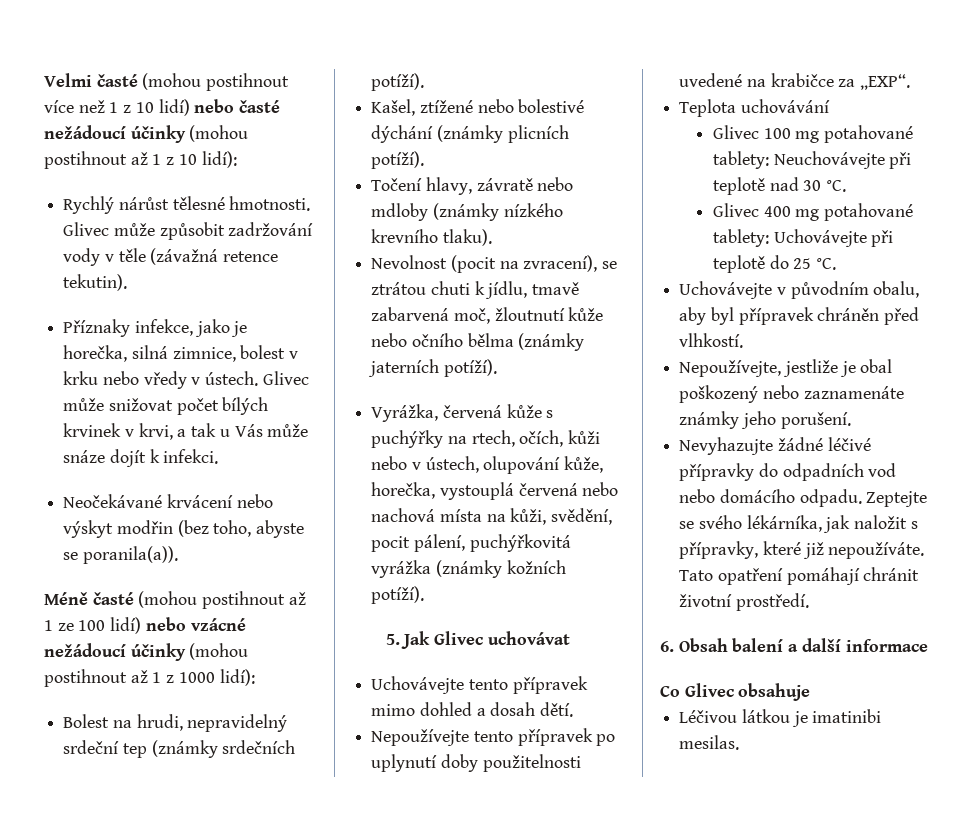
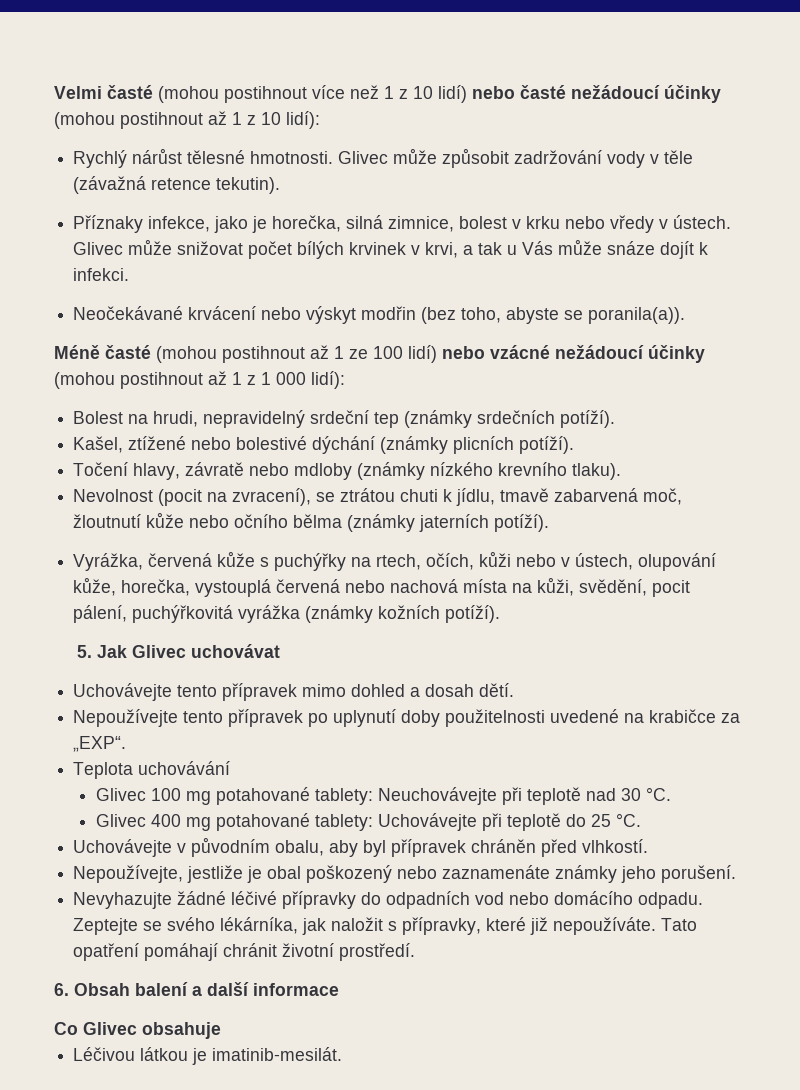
- Méně časté (mohou postihnout až 1 ze 100 lidí) nebo vzácné nežádoucí účinky (mohou postihnout až 1 z 1000 lidí):
+ Méně časté (mohou postihnout až 1 ze 100 lidí) nebo vzácné nežádoucí účinky (mohou postihnout až 1 z 1 000 lidí):
- Léčivou látkou je imatinibi mesilas.
+ Léčivou látkou je imatinib-mesilát.

